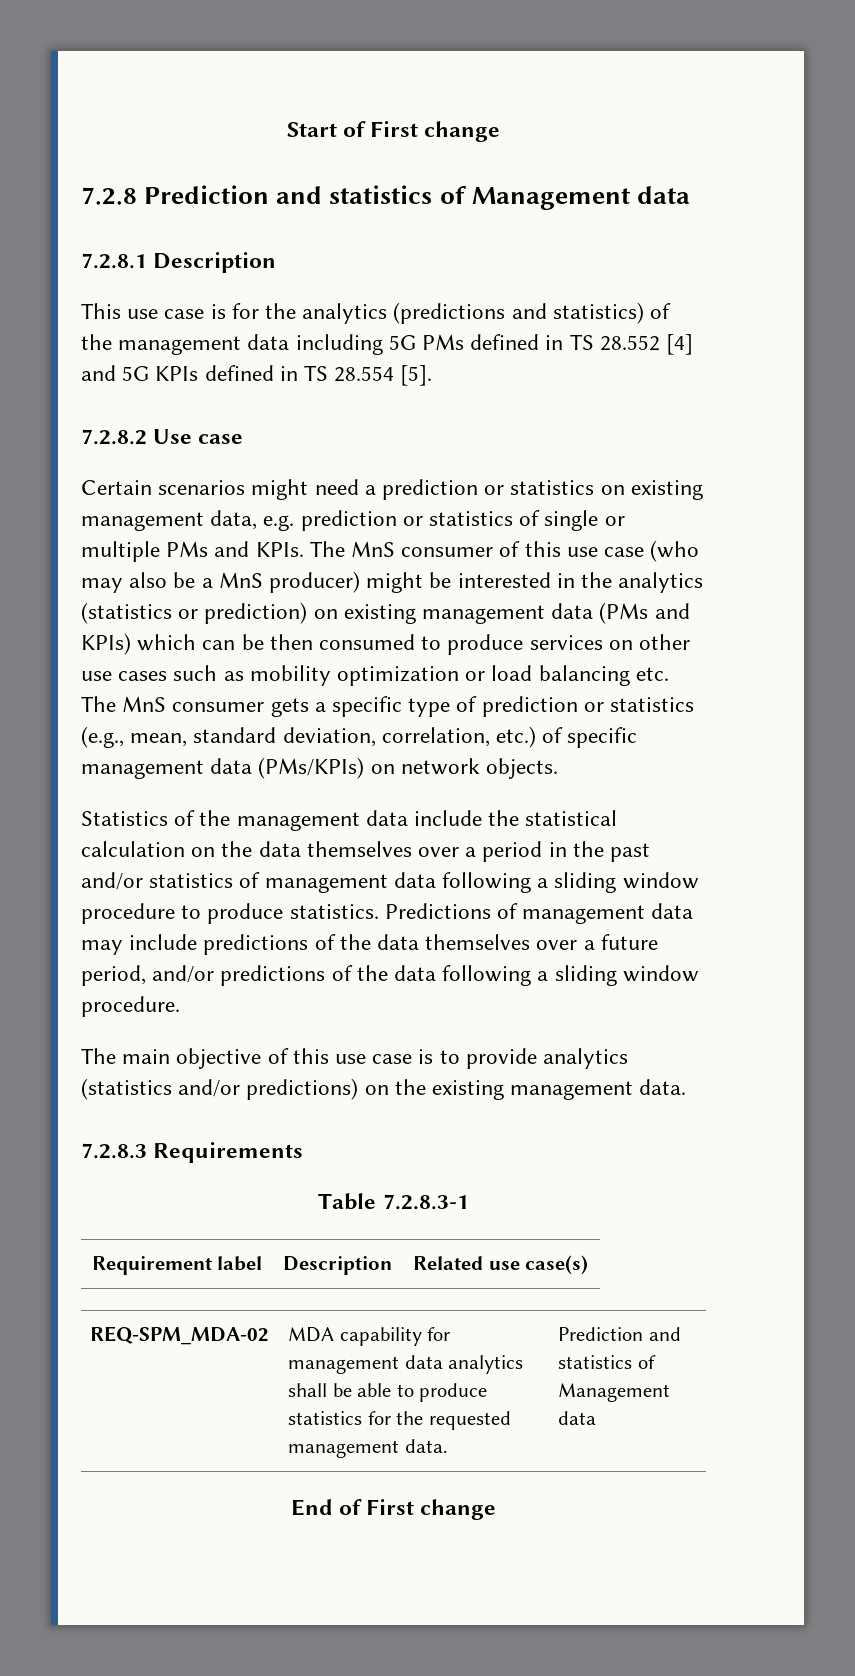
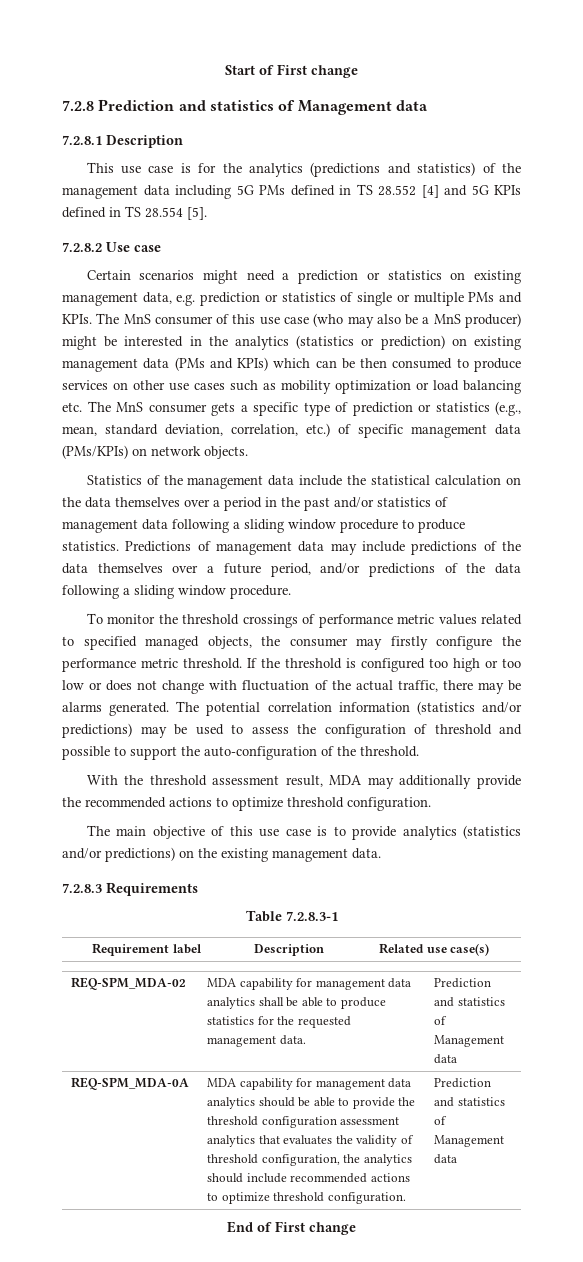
+ To monitor the threshold crossings of performance metric values related to specified managed objects, the consumer may firstly configure the performance metric threshold. If the threshold is configured too high or too low or does not change with fluctuation of the actual traffic, there may be alarms generated. The potential correlation information (statistics and/or predictions) may be used to assess the configuration of threshold and possible to support the auto-configuration of the threshold.
+ With the threshold assessment result, MDA may additionally provide the recommended actions to optimize threshold configuration.
+ REQ-SPM_MDA-0A | MDA capability for management data analytics should be able to provide the threshold configuration assessment analytics that evaluates the validity of threshold configuration, the analytics should include recommended actions to optimize threshold configuration. | Prediction and statistics of Management data

